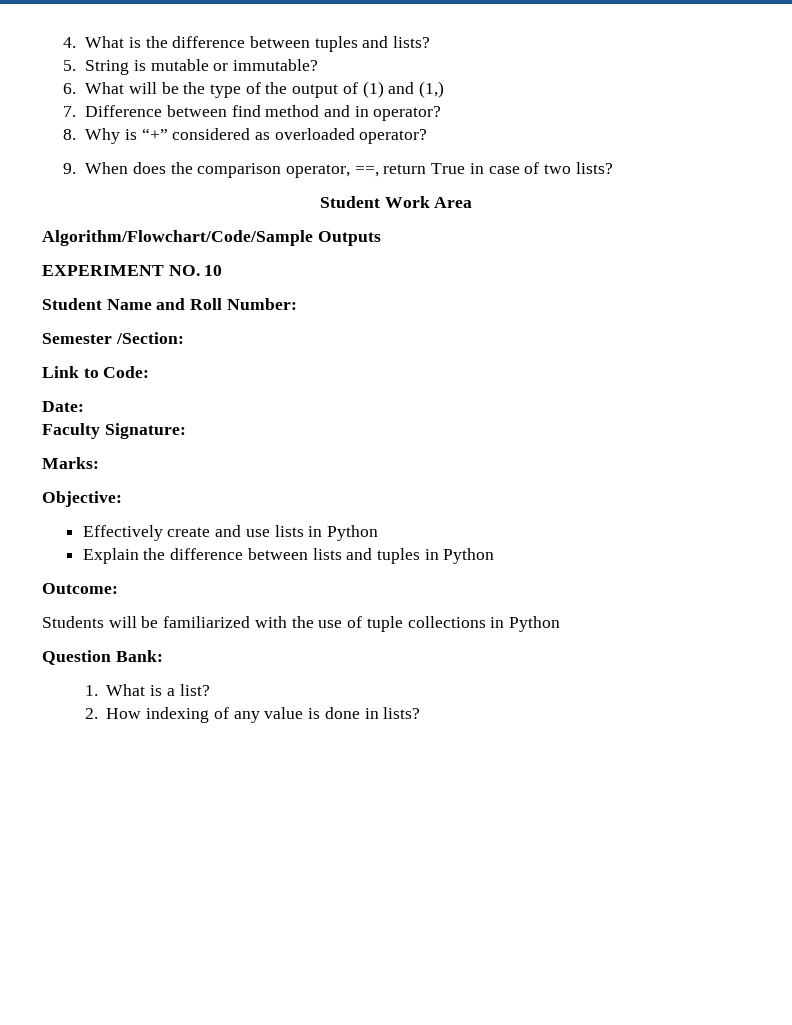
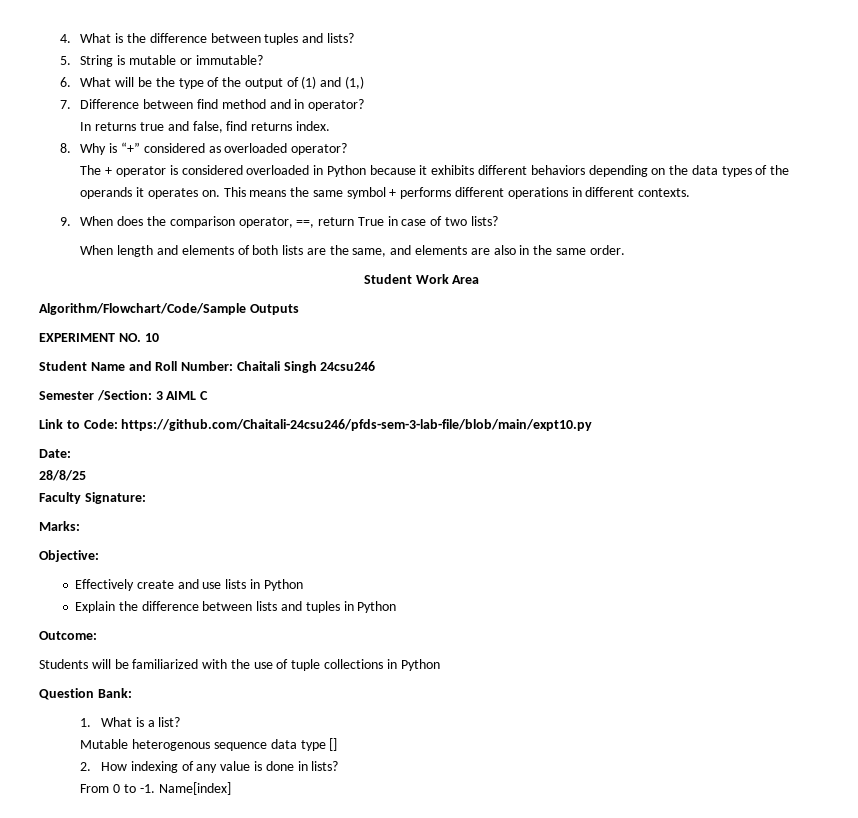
+ In returns true and false, find returns index.
+ The + operator is considered overloaded in Python because it exhibits different behaviors depending on the data types of the operands it operates on. This means the same symbol + performs different operations in different contexts.
+ When length and elements of both lists are the same, and elements are also in the same order.
- Student Name and Roll Number:
+ Student Name and Roll Number: Chaitali Singh 24csu246
- Semester /Section:
+ Semester /Section: 3 AIML C
- Link to Code:
+ Link to Code: https://github.com/Chaitali-24csu246/pfds-sem-3-lab-file/blob/main/expt10.py
+ 28/8/25
+ Mutable heterogenous sequence data type []
+ From 0 to -1. Name[index]

